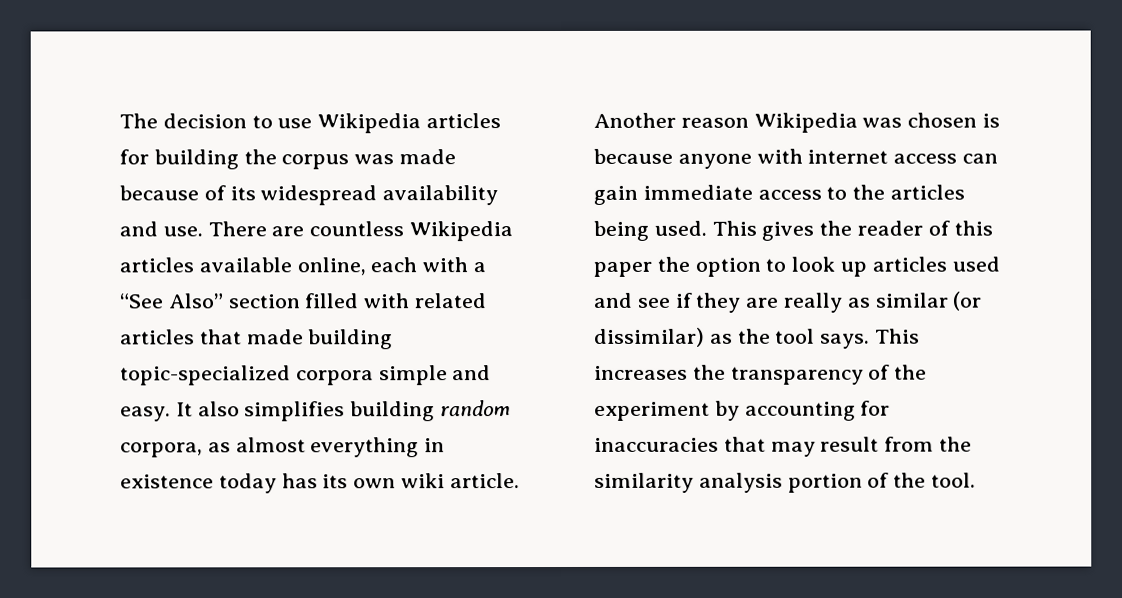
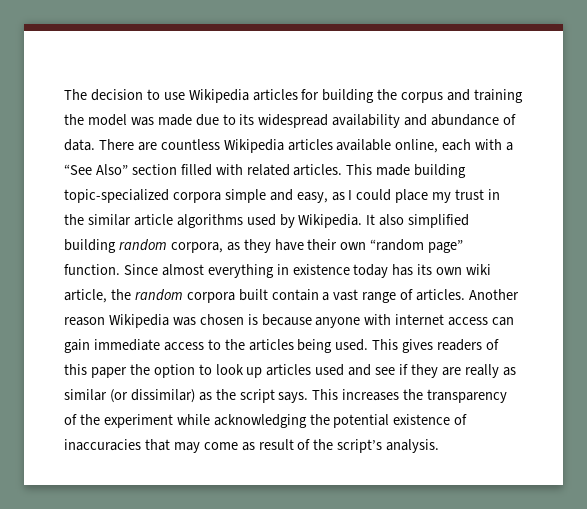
- The decision to use Wikipedia articles for building the corpus was made because of its widespread availability and use.
+ The decision to use Wikipedia articles for building the corpus and training the model was made due to its widespread availability and abundance of data.
- There are countless Wikipedia articles available online, each with a “See Also” section filled with related articles that made building topic-specialized corpora simple and easy.
+ There are countless Wikipedia articles available online, each with a “See Also” section filled with related articles. This made building topic-specialized corpora simple and easy, as I could place my trust in the similar article algorithms used by Wikipedia.
- It also simplifies building random corpora, as almost everything in existence today has its own wiki article.
+ It also simplified building random corpora, as they have their own “random page” function. Since almost everything in existence today has its own wiki article, the random corpora built contain a vast range of articles.
- This gives the reader of this paper the option to look up articles used and see if they are really as similar (or dissimilar) as the tool says.
+ This gives readers of this paper the option to look up articles used and see if they are really as similar (or dissimilar) as the script says.
- This increases the transparency of the experiment by accounting for inaccuracies that may result from the similarity analysis portion of the tool.
+ This increases the transparency of the experiment while acknowledging the potential existence of inaccuracies that may come as result of the script’s analysis.

